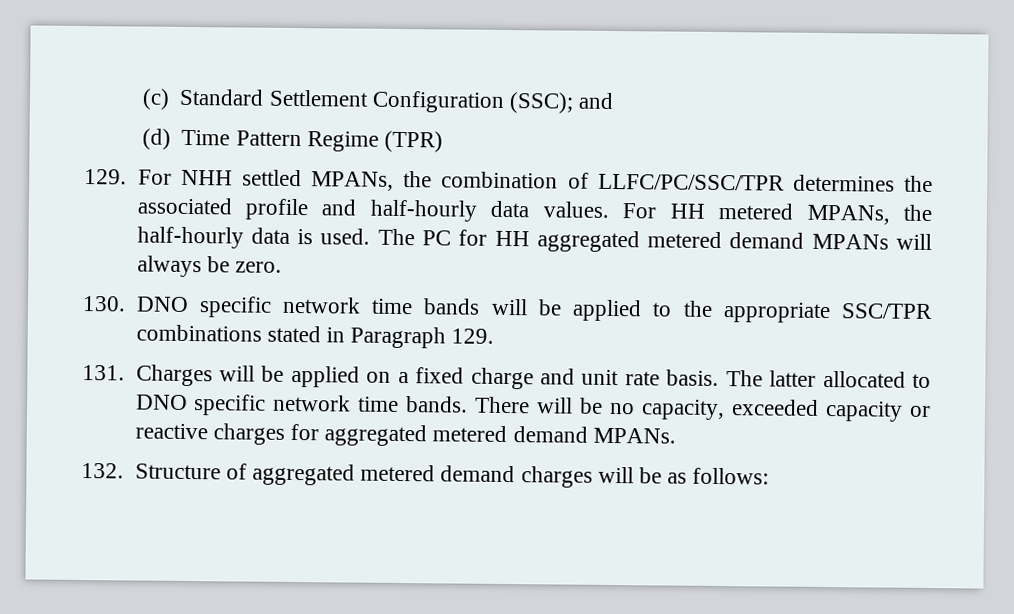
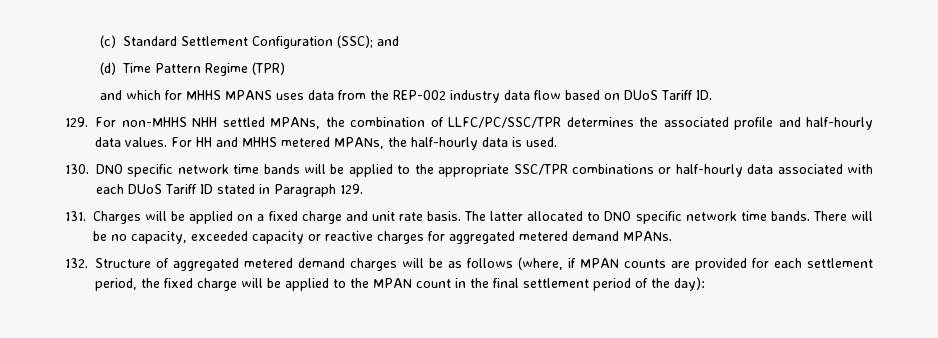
+ and which for MHHS MPANS uses data from the REP-002 industry data flow based on DUoS Tariff ID.
- 129. For NHH settled MPANs, the combination of LLFC/PC/SSC/TPR determines the associated profile and half-hourly data values.
+ 129. For non-MHHS NHH settled MPANs, the combination of LLFC/PC/SSC/TPR determines the associated profile and half-hourly data values.
- For HH metered MPANs, the half-hourly data is used. The PC for HH aggregated metered demand MPANs will always be zero.
+ For HH and MHHS metered MPANs, the half-hourly data is used.
- 130. DNO specific network time bands will be applied to the appropriate SSC/TPR combinations stated in Paragraph 129.
+ 130. DNO specific network time bands will be applied to the appropriate SSC/TPR combinations or half-hourly data associated with each DUoS Tariff ID stated in Paragraph 129.
- 132. Structure of aggregated metered demand charges will be as follows:
+ 132. Structure of aggregated metered demand charges will be as follows (where, if MPAN counts are provided for each settlement period, the fixed charge will be applied to the MPAN count in the final settlement period of the day):

